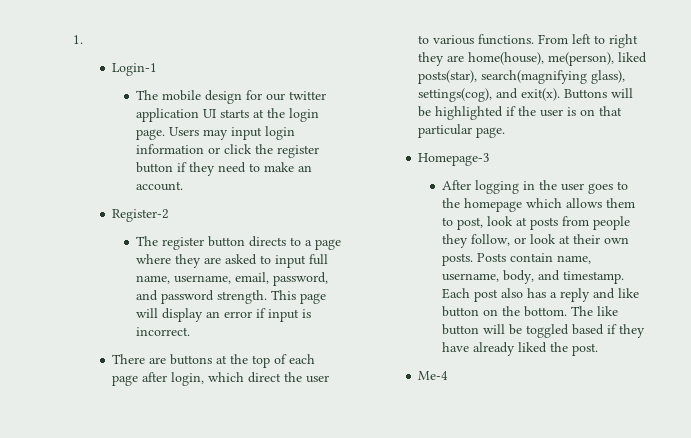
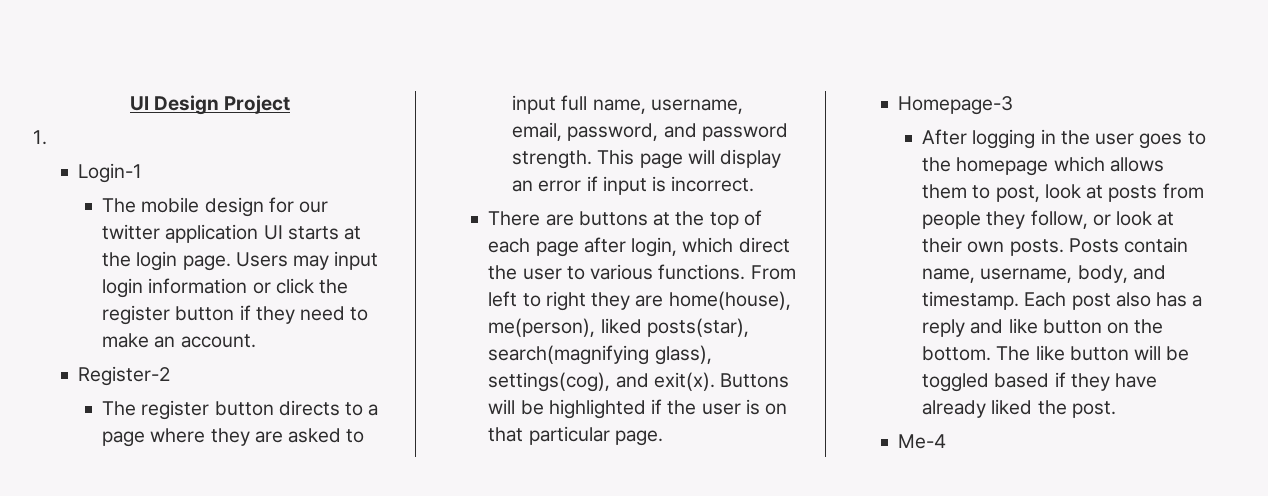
+ UI Design Project

